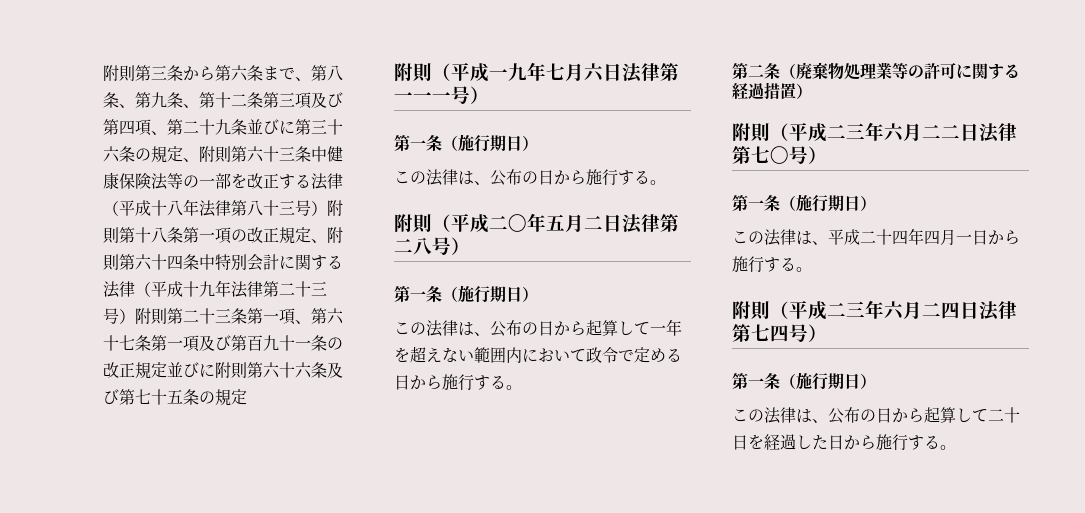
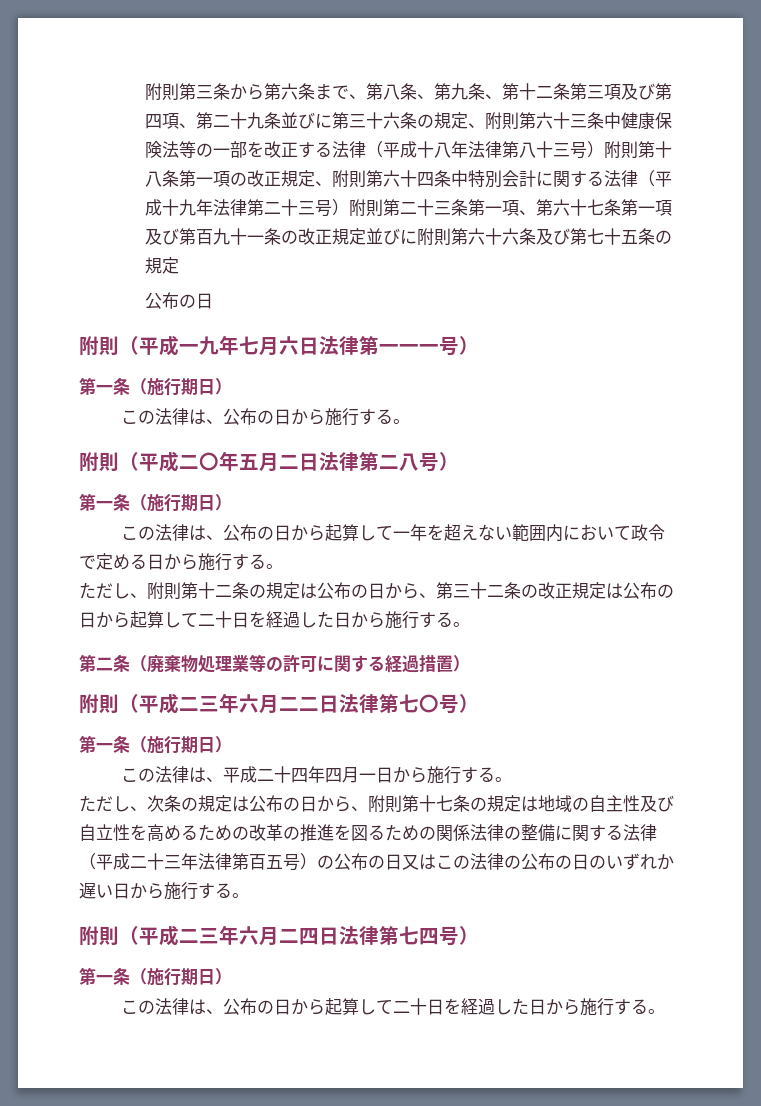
  附則第三条から第六条まで、第八条、第九条、第十二条第三項及び第四項、第二十九条並びに第三十六条の規定、附則第六十三条中健康保険法等の一部を改正する法律（平成十八年法律第八十三号）附則第十八条第一項の改正規定、附則第六十四条中特別会計に関する法律（平成十九年法律第二十三号）附則第二十三条第一項、第六十七条第一項及び第百九十一条の改正規定並びに附則第六十六条及び第七十五条の規定
+ 公布の日
+ ただし、附則第十二条の規定は公布の日から、第三十二条の改正規定は公布の日から起算して二十日を経過した日から施行する。
+ ただし、次条の規定は公布の日から、附則第十七条の規定は地域の自主性及び自立性を高めるための改革の推進を図るための関係法律の整備に関する法律（平成二十三年法律第百五号）の公布の日又はこの法律の公布の日のいずれか遅い日から施行する。

